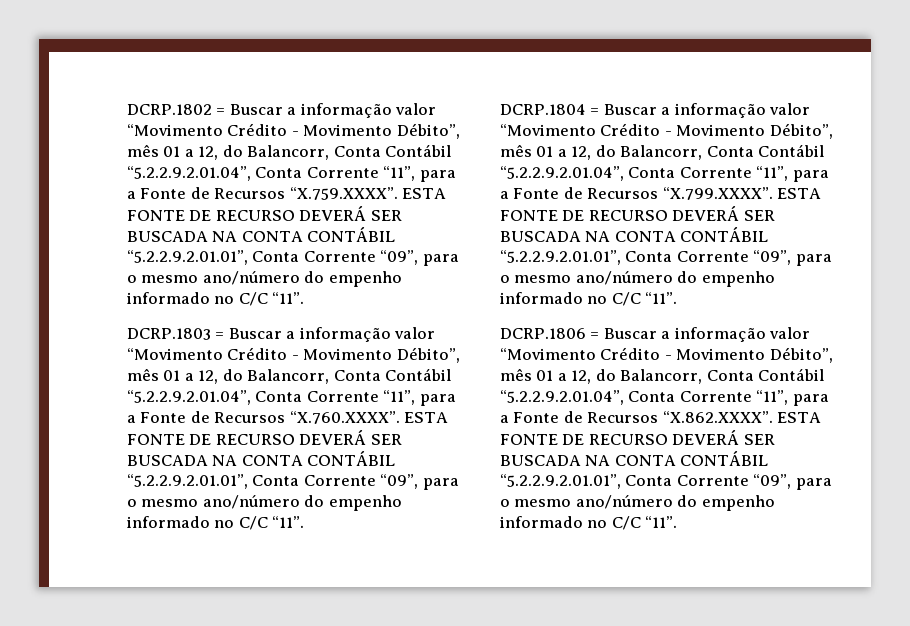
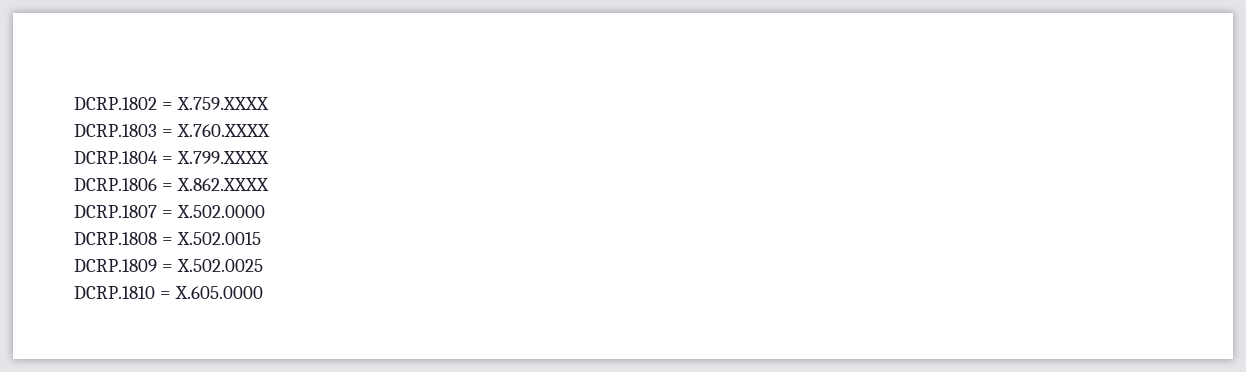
- DCRP.1802 = Buscar a informação valor “Movimento Crédito - Movimento Débito”, mês 01 a 12, do Balancorr, Conta Contábil “5.2.2.9.2.01.04”, Conta Corrente “11”, para a Fonte de Recursos “X.759.XXXX”. ESTA FONTE DE RECURSO DEVERÁ SER BUSCADA NA CONTA CONTÁBIL “5.2.2.9.2.01.01”, Conta Corrente “09”, para o mesmo ano/número do empenho informado no C/C “11”.
- DCRP.1803 = Buscar a informação valor “Movimento Crédito - Movimento Débito”, mês 01 a 12, do Balancorr, Conta Contábil “5.2.2.9.2.01.04”, Conta Corrente “11”, para a Fonte de Recursos “X.760.XXXX”. ESTA FONTE DE RECURSO DEVERÁ SER BUSCADA NA CONTA CONTÁBIL “5.2.2.9.2.01.01”, Conta Corrente “09”, para o mesmo ano/número do empenho informado no C/C “11”.
- DCRP.1804 = Buscar a informação valor “Movimento Crédito - Movimento Débito”, mês 01 a 12, do Balancorr, Conta Contábil “5.2.2.9.2.01.04”, Conta Corrente “11”, para a Fonte de Recursos “X.799.XXXX”. ESTA FONTE DE RECURSO DEVERÁ SER BUSCADA NA CONTA CONTÁBIL “5.2.2.9.2.01.01”, Conta Corrente “09”, para o mesmo ano/número do empenho informado no C/C “11”.
- DCRP.1806 = Buscar a informação valor “Movimento Crédito - Movimento Débito”, mês 01 a 12, do Balancorr, Conta Contábil “5.2.2.9.2.01.04”, Conta Corrente “11”, para a Fonte de Recursos “X.862.XXXX”. ESTA FONTE DE RECURSO DEVERÁ SER BUSCADA NA CONTA CONTÁBIL “5.2.2.9.2.01.01”, Conta Corrente “09”, para o mesmo ano/número do empenho informado no C/C “11”.
+ DCRP.1802 = X.759.XXXX
+ DCRP.1803 = X.760.XXXX
+ DCRP.1804 = X.799.XXXX
+ DCRP.1806 = X.862.XXXX
+ DCRP.1807 = X.502.0000
+ DCRP.1808 = X.502.0015
+ DCRP.1809 = X.502.0025
+ DCRP.1810 = X.605.0000

